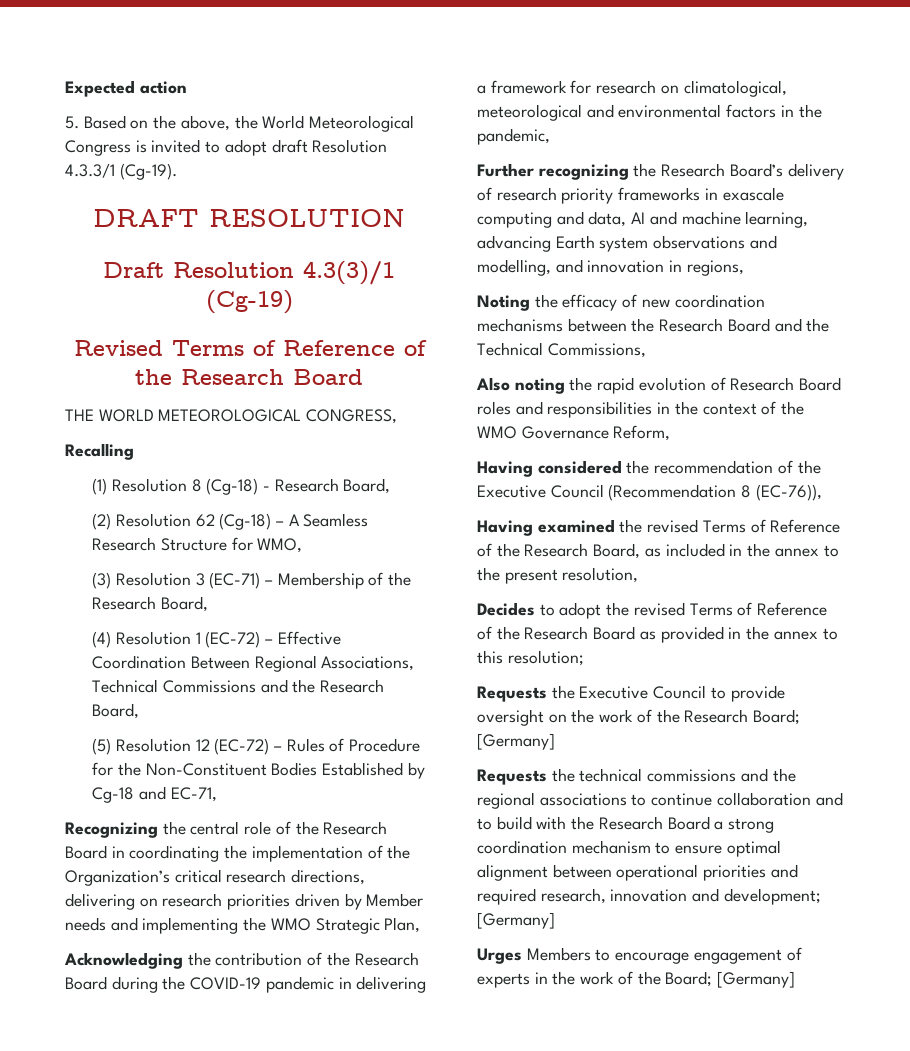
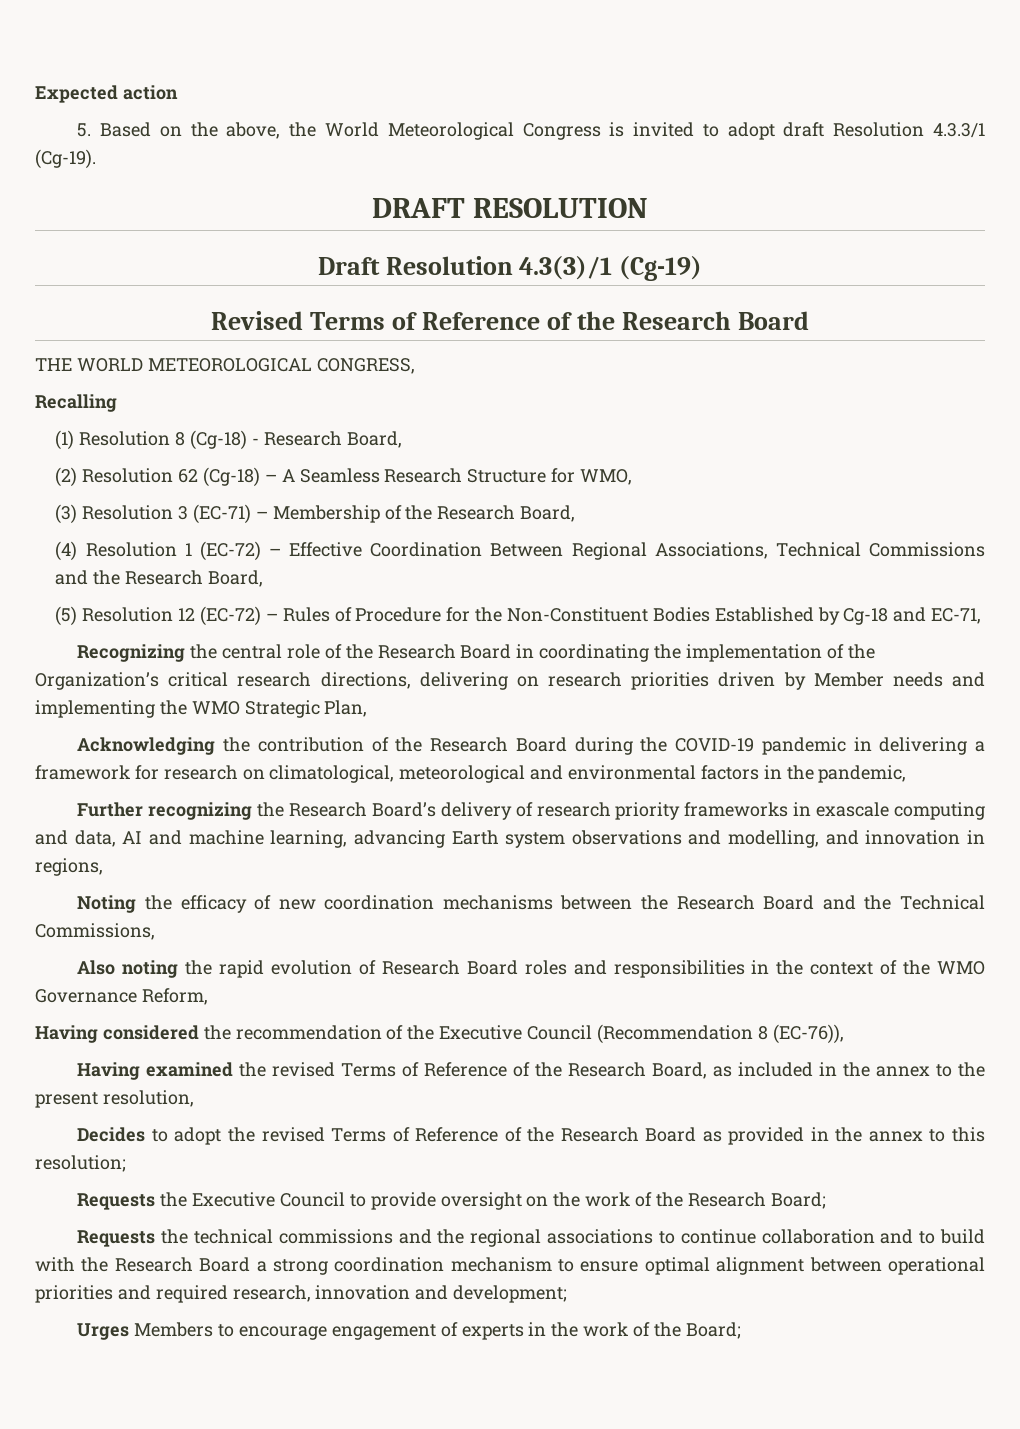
- Requests the Executive Council to provide oversight on the work of the Research Board; [Germany]
+ Requests the Executive Council to provide oversight on the work of the Research Board;
- Requests the technical commissions and the regional associations to continue collaboration and to build with the Research Board a strong coordination mechanism to ensure optimal alignment between operational priorities and required research, innovation and development; [Germany]
+ Requests the technical commissions and the regional associations to continue collaboration and to build with the Research Board a strong coordination mechanism to ensure optimal alignment between operational priorities and required research, innovation and development;
- Urges Members to encourage engagement of experts in the work of the Board; [Germany]
+ Urges Members to encourage engagement of experts in the work of the Board;

